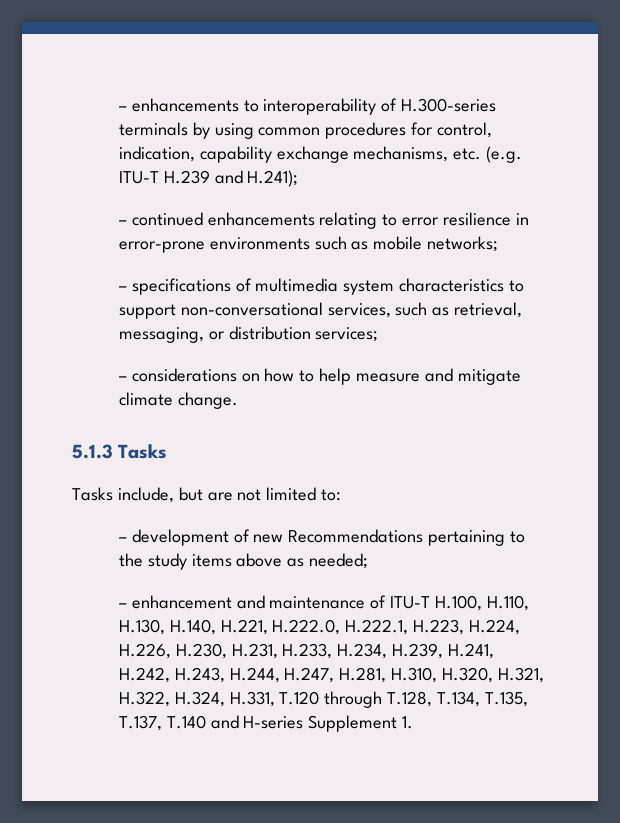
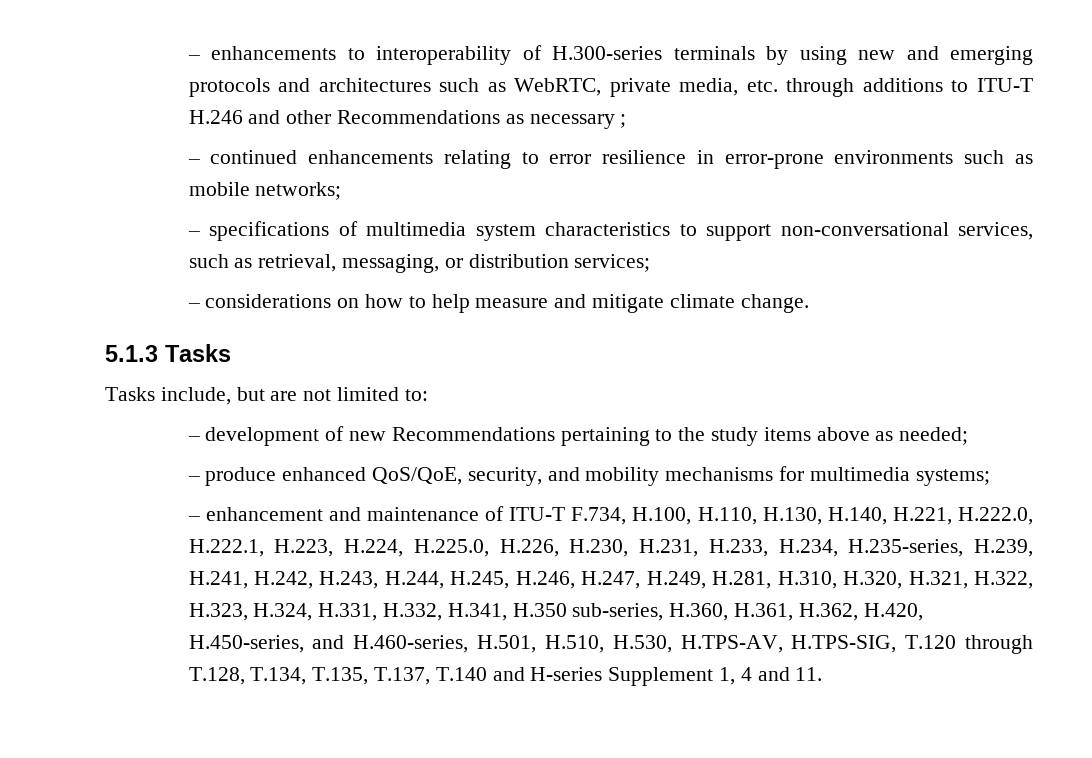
- – enhancements to interoperability of H.300-series terminals by using common procedures for control, indication, capability exchange mechanisms, etc. (e.g. ITU-T H.239 and H.241);
+ – enhancements to interoperability of H.300-series terminals by using new and emerging protocols and architectures such as WebRTC, private media, etc. through additions to ITU-T H.246 and other Recommendations as necessary ;
+ – produce enhanced QoS/QoE, security, and mobility mechanisms for multimedia systems;
- – enhancement and maintenance of ITU-T H.100, H.110, H.130, H.140, H.221, H.222.0, H.222.1, H.223, H.224, H.226, H.230, H.231, H.233, H.234, H.239, H.241, H.242, H.243, H.244, H.247, H.281, H.310, H.320, H.321, H.322, H.324, H.331, T.120 through T.128, T.134, T.135, T.137, T.140 and H-series Supplement 1.
+ – enhancement and maintenance of ITU-T F.734, H.100, H.110, H.130, H.140, H.221, H.222.0, H.222.1, H.223, H.224, H.225.0, H.226, H.230, H.231, H.233, H.234, H.235-series, H.239, H.241, H.242, H.243, H.244, H.245, H.246, H.247, H.249, H.281, H.310, H.320, H.321, H.322, H.323, H.324, H.331, H.332, H.341, H.350 sub-series, H.360, H.361, H.362, H.420, H.450-series, and H.460-series, H.501, H.510, H.530, H.TPS-AV, H.TPS-SIG, T.120 through T.128, T.134, T.135, T.137, T.140 and H-series Supplement 1, 4 and 11.

